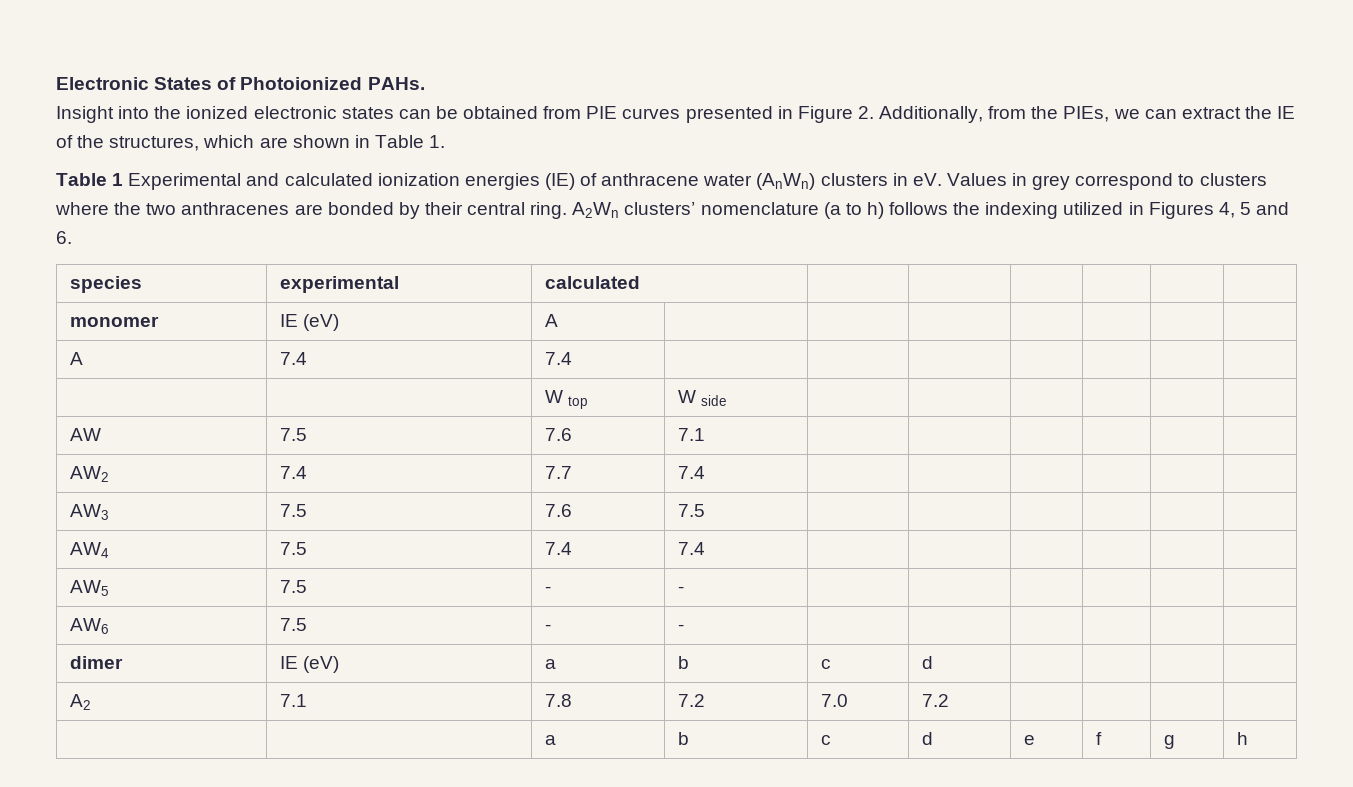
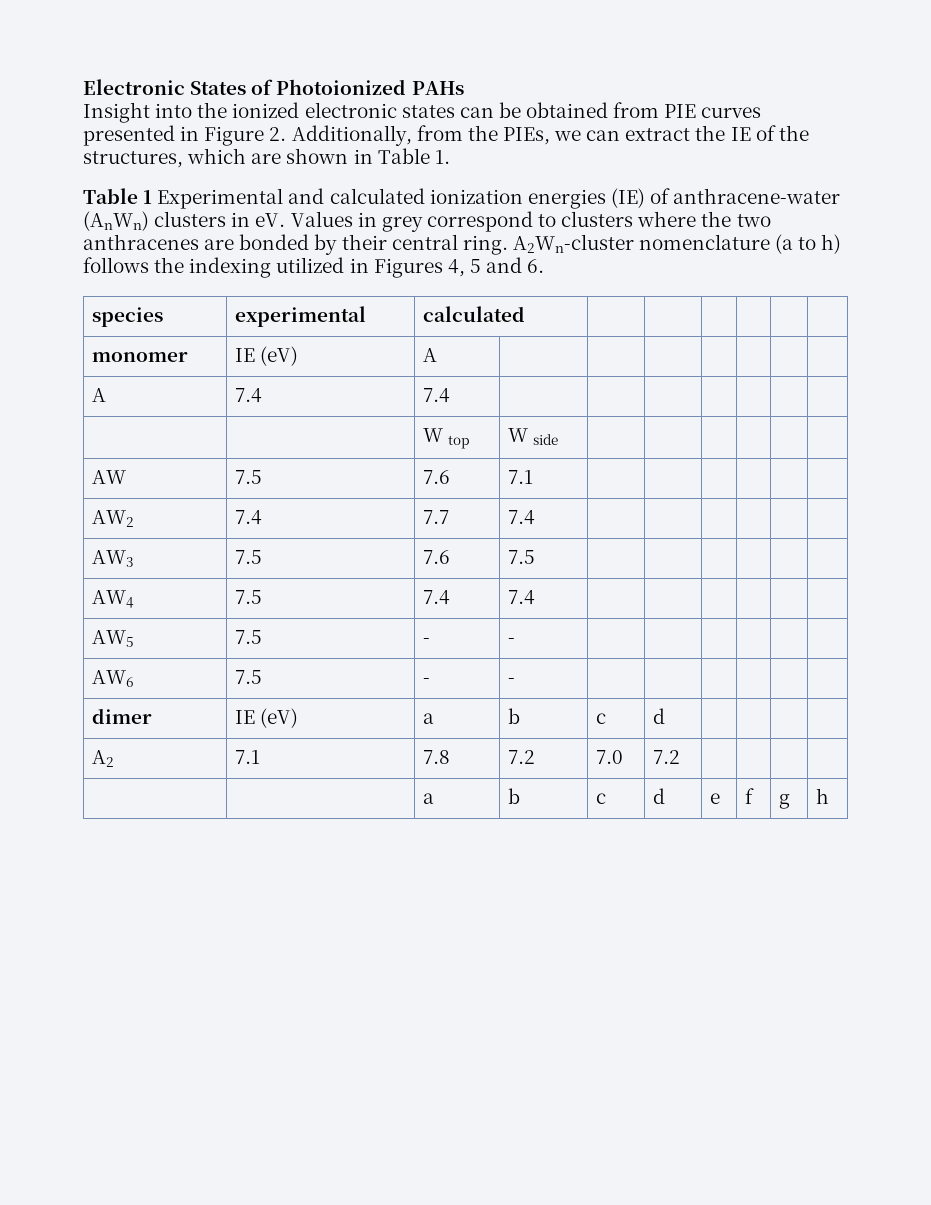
- Electronic States of Photoionized PAHs.
+ Electronic States of Photoionized PAHs
- Table 1 Experimental and calculated ionization energies (IE) of anthracene water (AnWn) clusters in eV.
+ Table 1 Experimental and calculated ionization energies (IE) of anthracene-water (AnWn) clusters in eV.
- A2Wn clusters’ nomenclature (a to h) follows the indexing utilized in Figures 4, 5 and 6.
+ A2Wn-cluster nomenclature (a to h) follows the indexing utilized in Figures 4, 5 and 6.

